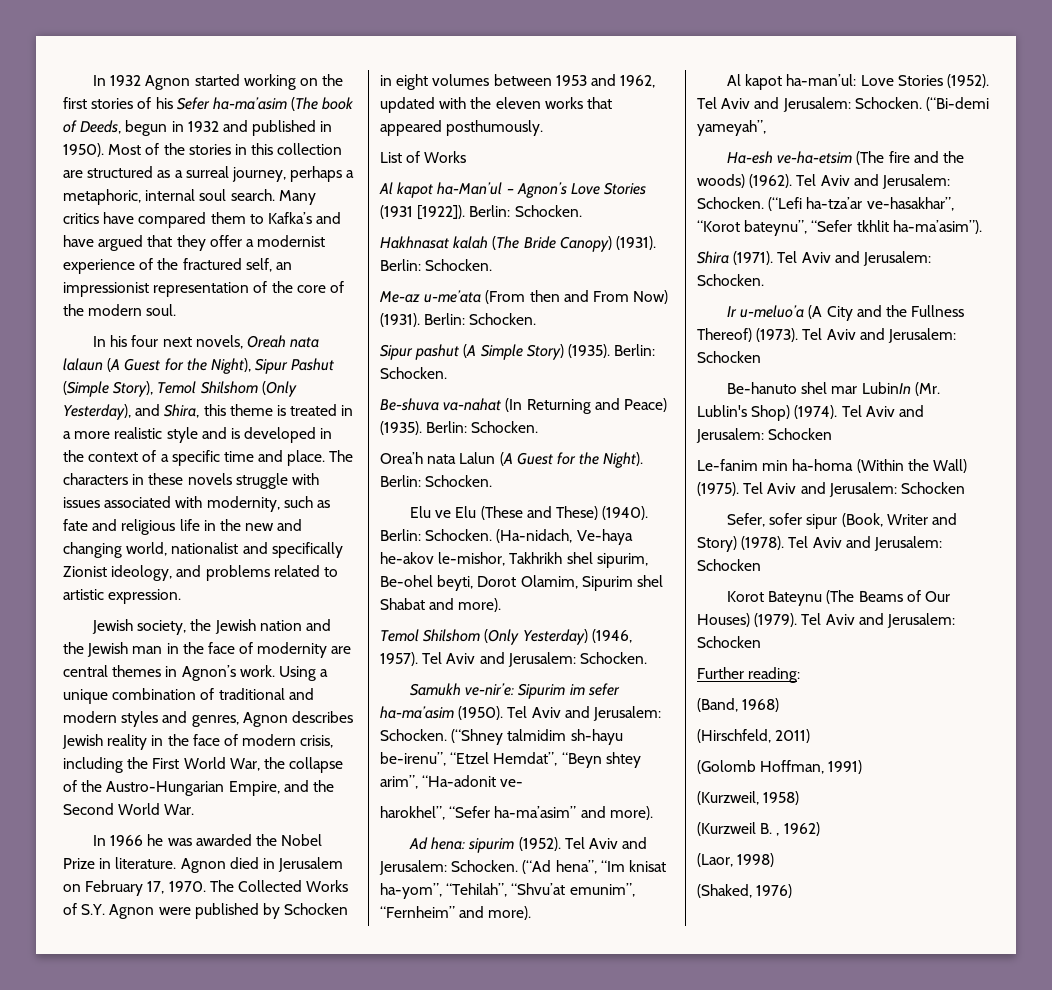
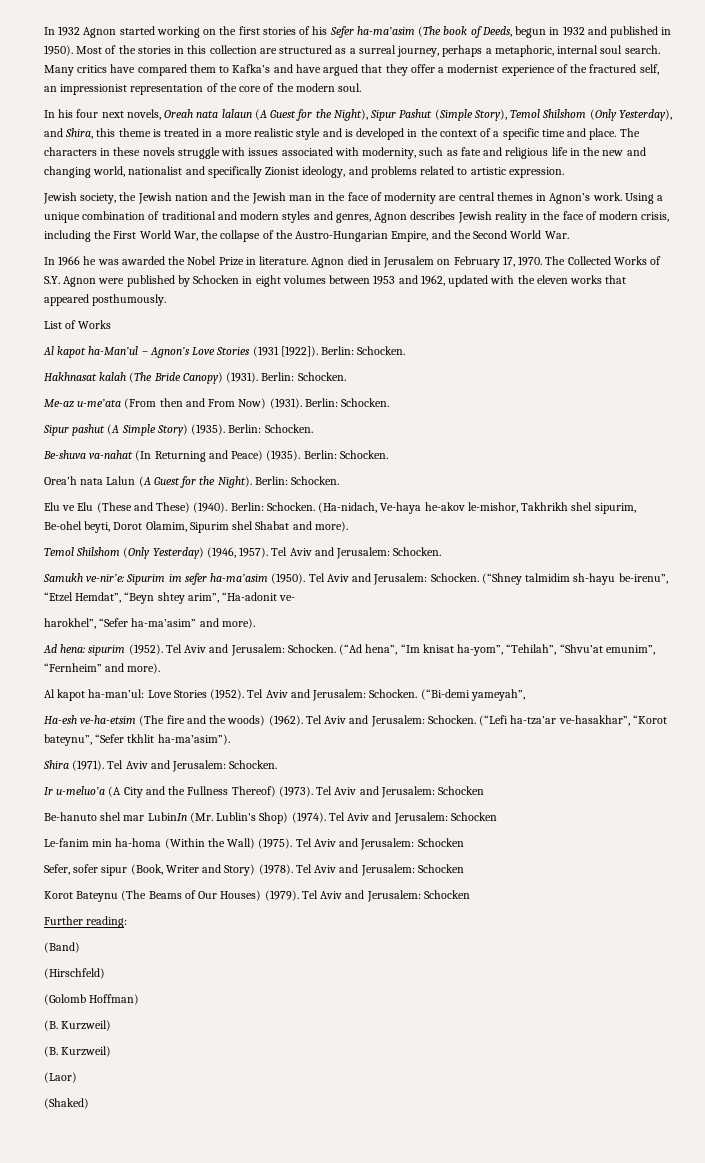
- (Band, 1968)
- (Hirschfeld, 2011)
- (Golomb Hoffman, 1991)
- (Kurzweil, 1958)
- (Kurzweil B. , 1962)
- (Laor, 1998)
- (Shaked, 1976)
+ (Band)
+ (Hirschfeld)
+ (Golomb Hoffman)
+ (B. Kurzweil)
+ (B. Kurzweil)
+ (Laor)
+ (Shaked)

